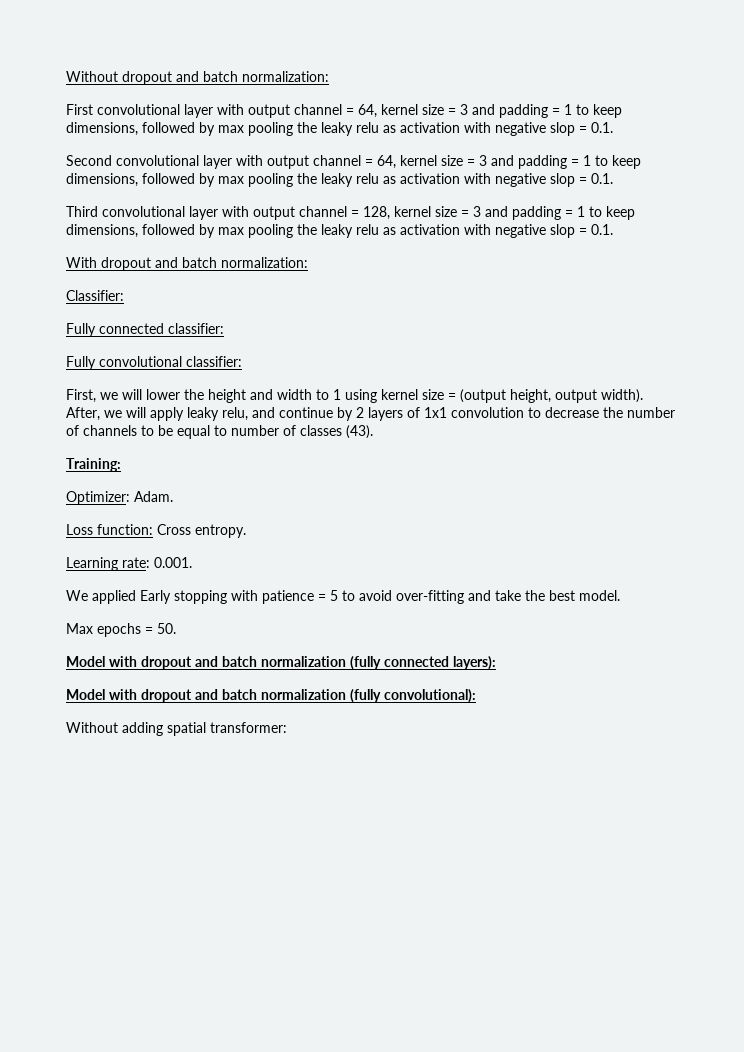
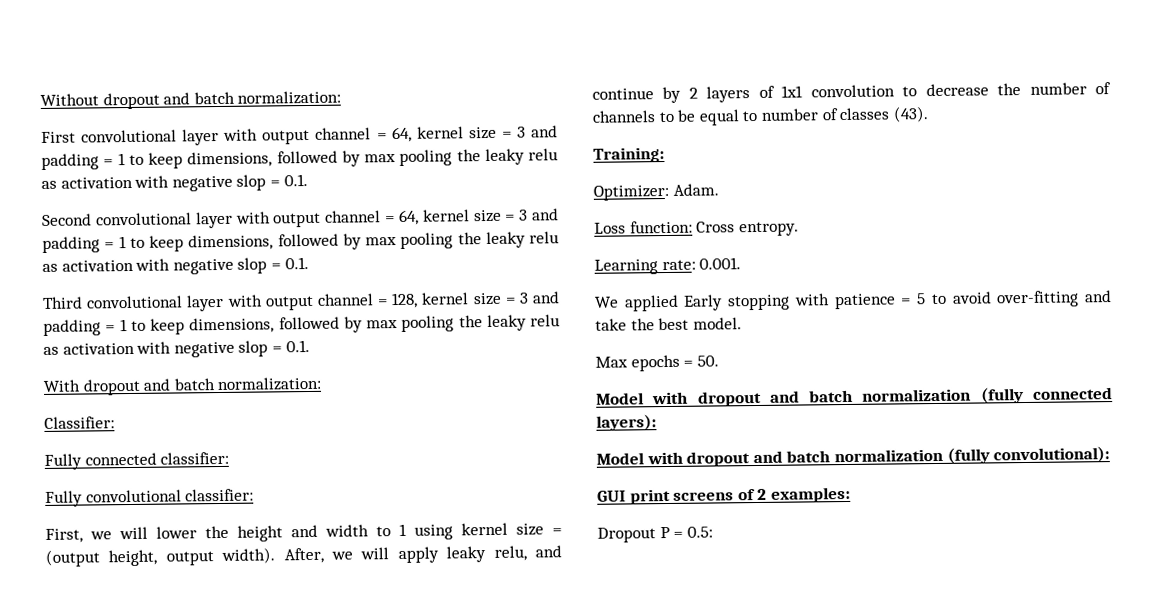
- Without adding spatial transformer:
+ GUI print screens of 2 examples:
+ Dropout P = 0.5:

